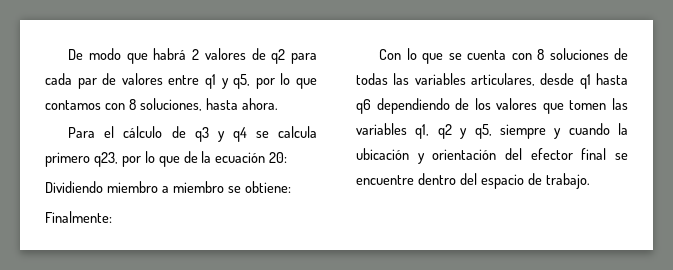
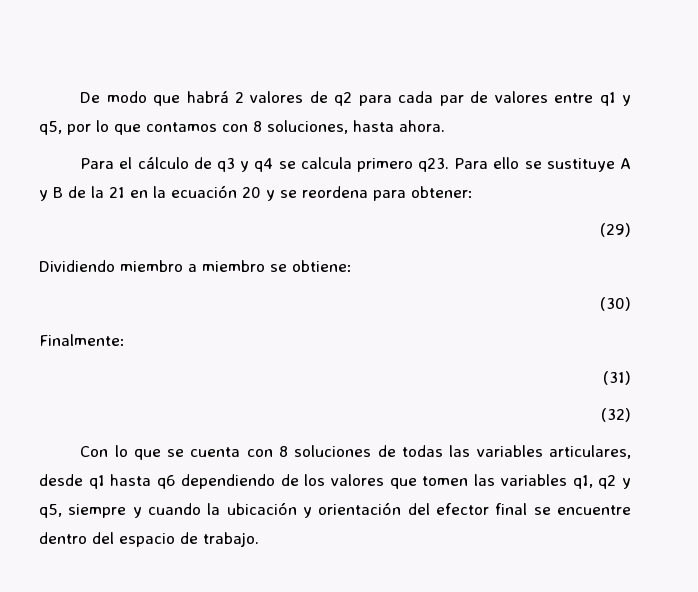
- Para el cálculo de q3 y q4 se calcula primero q23, por lo que de la ecuación 20:
+ Para el cálculo de q3 y q4 se calcula primero q23. Para ello se sustituye A y B de la 21 en la ecuación 20 y se reordena para obtener:
+ (29)
+ (30)
+ (31)
+ (32)

